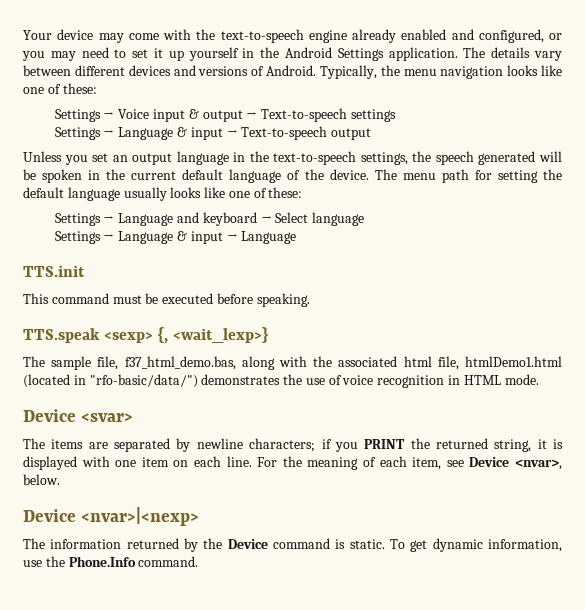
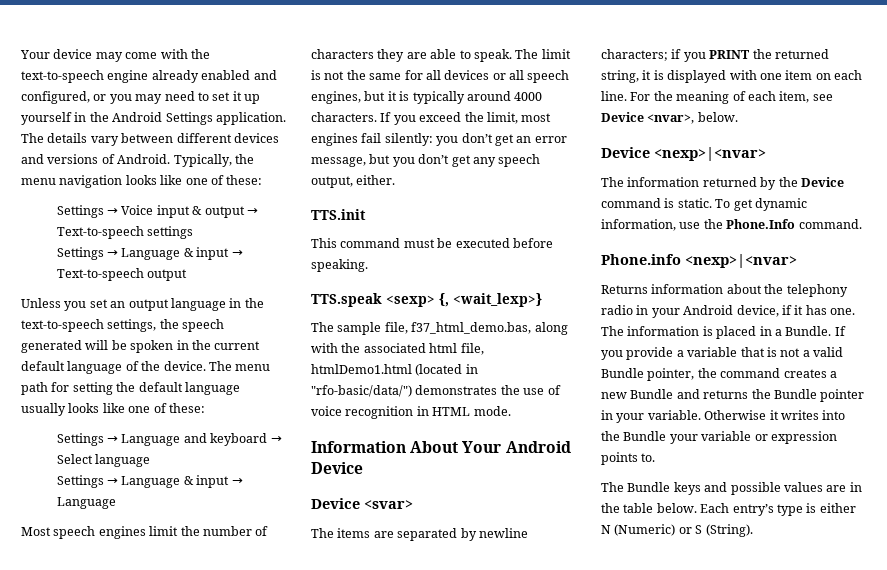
+ Most speech engines limit the number of characters they are able to speak. The limit is not the same for all devices or all speech engines, but it is typically around 4000 characters. If you exceed the limit, most engines fail silently: you don’t get an error message, but you don’t get any speech output, either.
+ Information About Your Android Device
- Device <nvar>|<nexp>
+ Device <nexp>|<nvar>
+ Phone.info <nexp>|<nvar>
+ Returns information about the telephony radio in your Android device, if it has one. The information is placed in a Bundle. If you provide a variable that is not a valid Bundle pointer, the command creates a new Bundle and returns the Bundle pointer in your variable. Otherwise it writes into the Bundle your variable or expression points to.
+ The Bundle keys and possible values are in the table below. Each entry’s type is either N (Numeric) or S (String).

